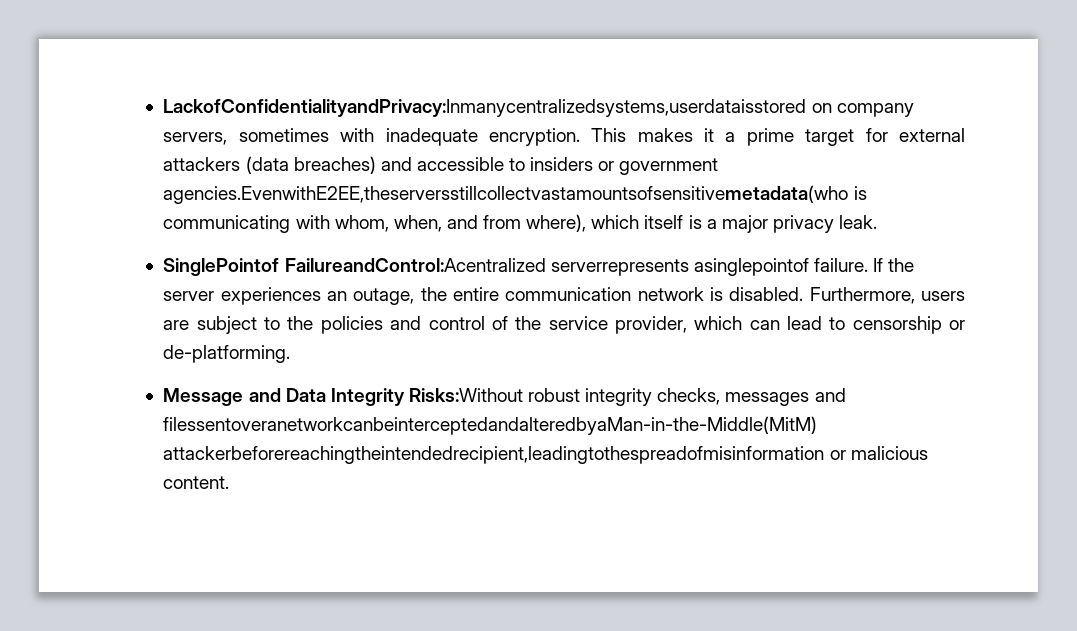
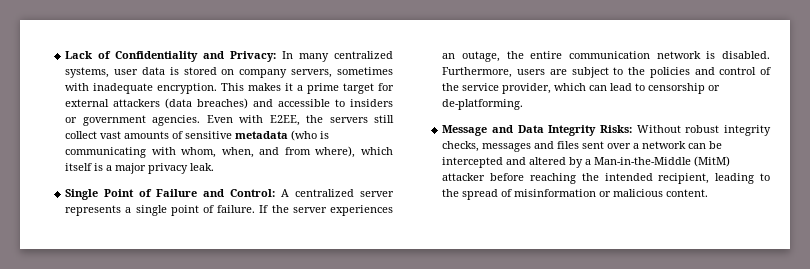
- LackofConfidentialityandPrivacy:Inmanycentralizedsystems,userdataisstored on company servers, sometimes with inadequate encryption.
+ Lack of Confidentiality and Privacy: In many centralized systems, user data is stored on company servers, sometimes with inadequate encryption.
- This makes it a prime target for external attackers (data breaches) and accessible to insiders or government agencies.EvenwithE2EE,theserversstillcollectvastamountsofsensitivemetadata(who is communicating with whom, when, and from where), which itself is a major privacy leak.
+ This makes it a prime target for external attackers (data breaches) and accessible to insiders or government agencies. Even with E2EE, the servers still collect vast amounts of sensitive metadata (who is communicating with whom, when, and from where), which itself is a major privacy leak.
- SinglePointof FailureandControl:Acentralized serverrepresents asinglepointof failure.
+ Single Point of Failure and Control: A centralized server represents a single point of failure.
- Message and Data Integrity Risks:Without robust integrity checks, messages and filessentoveranetworkcanbeinterceptedandalteredbyaMan-in-the-Middle(MitM) attackerbeforereachingtheintendedrecipient,leadingtothespreadofmisinformation or malicious content.
+ Message and Data Integrity Risks: Without robust integrity checks, messages and files sent over a network can be intercepted and altered by a Man-in-the-Middle (MitM) attacker before reaching the intended recipient, leading to the spread of misinformation or malicious content.

